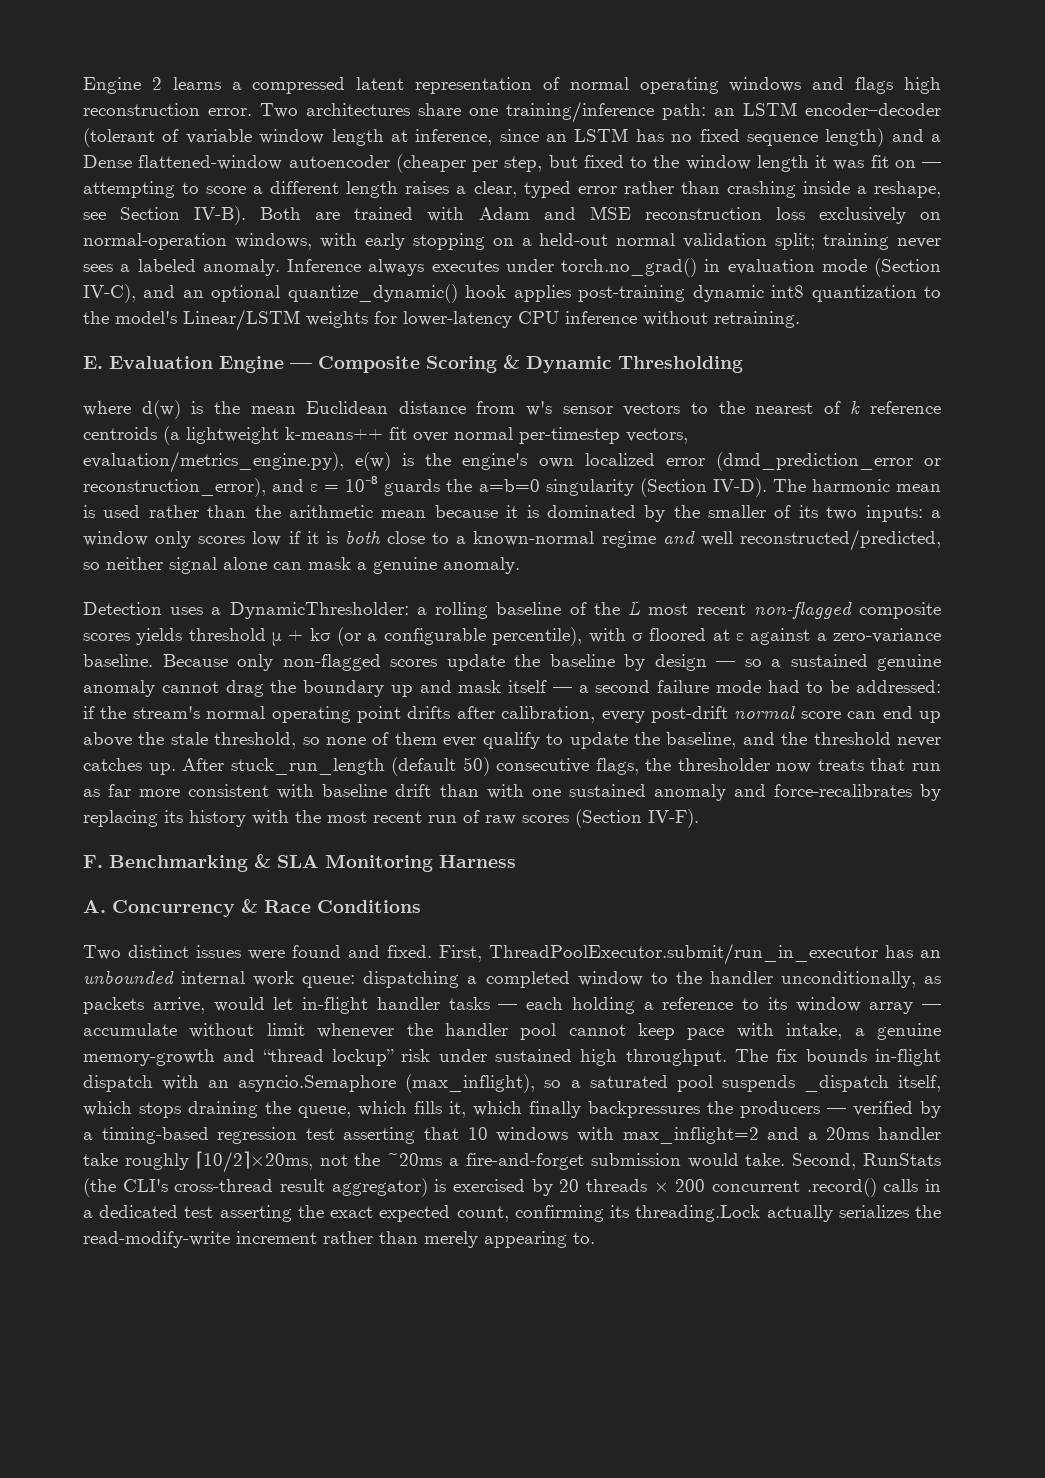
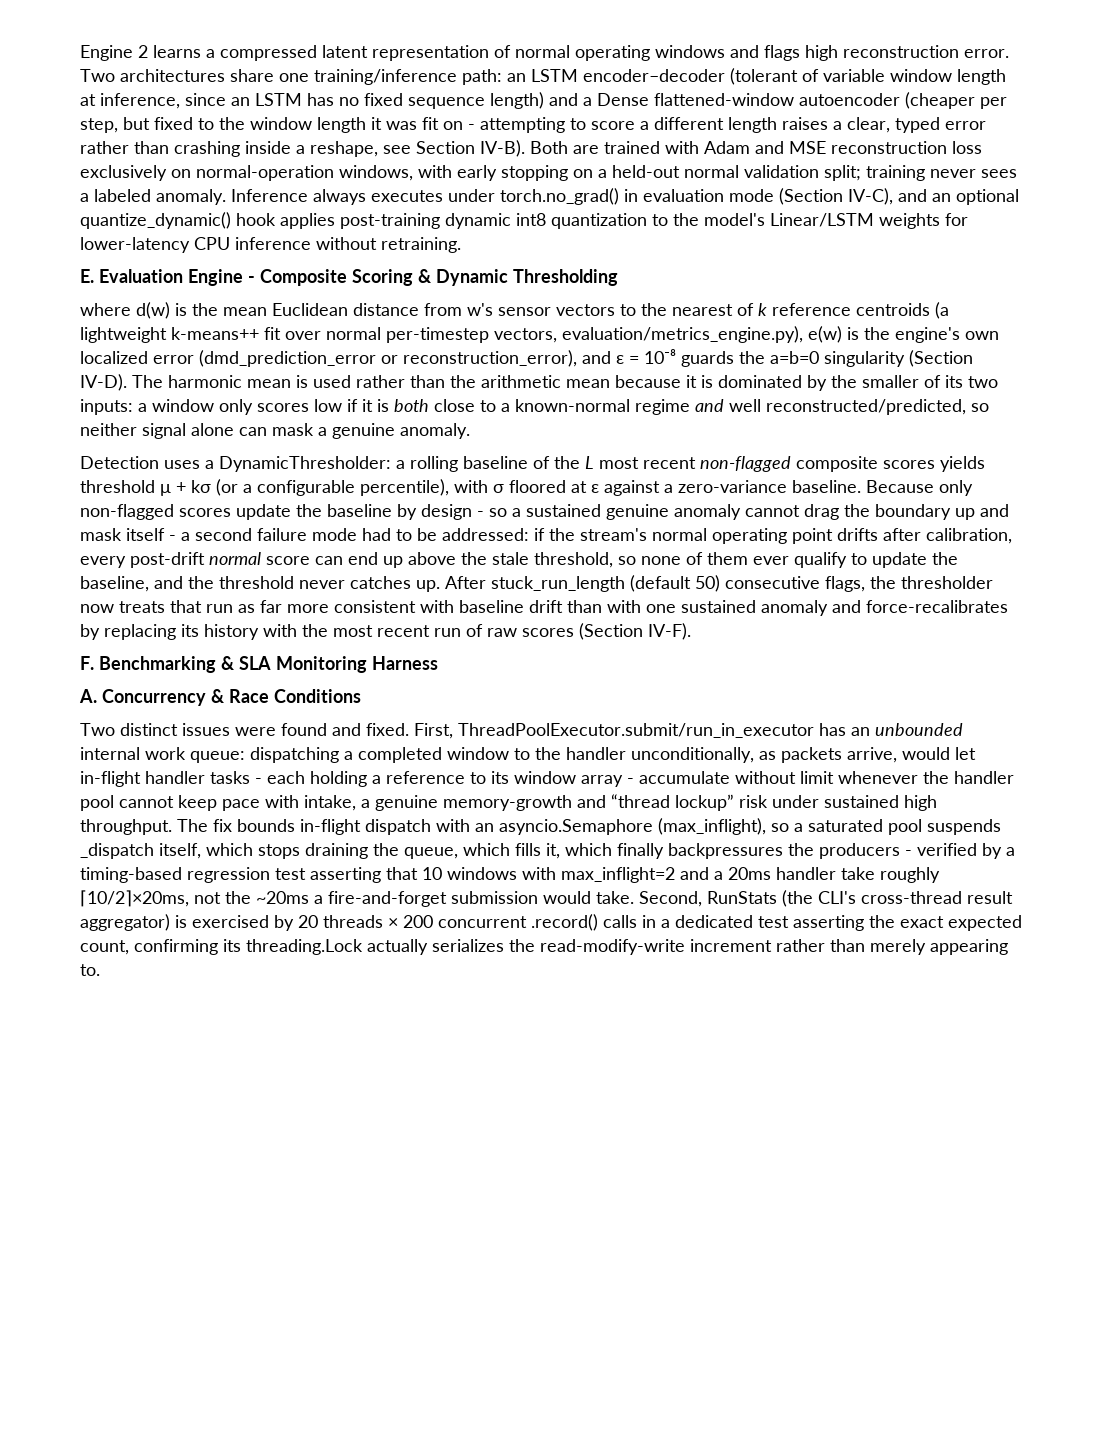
- an LSTM encoder–decoder (tolerant of variable window length at inference, since an LSTM has no fixed sequence length) and a Dense flattened-window autoencoder (cheaper per step, but fixed to the window length it was fit on — attempting to score a different length raises a clear, typed error rather than crashing inside a reshape, see Section IV-B).
+ an LSTM encoder–decoder (tolerant of variable window length at inference, since an LSTM has no fixed sequence length) and a Dense flattened-window autoencoder (cheaper per step, but fixed to the window length it was fit on - attempting to score a different length raises a clear, typed error rather than crashing inside a reshape, see Section IV-B).
- E. Evaluation Engine — Composite Scoring & Dynamic Thresholding
+ E. Evaluation Engine - Composite Scoring & Dynamic Thresholding
- Because only non-flagged scores update the baseline by design — so a sustained genuine anomaly cannot drag the boundary up and mask itself — a second failure mode had to be addressed:
+ Because only non-flagged scores update the baseline by design - so a sustained genuine anomaly cannot drag the boundary up and mask itself - a second failure mode had to be addressed:
- First, ThreadPoolExecutor.submit/run_in_executor has an unbounded internal work queue: dispatching a completed window to the handler unconditionally, as packets arrive, would let in-flight handler tasks — each holding a reference to its window array — accumulate without limit whenever the handler pool cannot keep pace with intake, a genuine memory-growth and “thread lockup” risk under sustained high throughput.
+ First, ThreadPoolExecutor.submit/run_in_executor has an unbounded internal work queue: dispatching a completed window to the handler unconditionally, as packets arrive, would let in-flight handler tasks - each holding a reference to its window array - accumulate without limit whenever the handler pool cannot keep pace with intake, a genuine memory-growth and “thread lockup” risk under sustained high throughput.
- The fix bounds in-flight dispatch with an asyncio.Semaphore (max_inflight), so a saturated pool suspends _dispatch itself, which stops draining the queue, which fills it, which finally backpressures the producers — verified by a timing-based regression test asserting that 10 windows with max_inflight=2 and a 20ms handler take roughly ⌈10/2⌉×20ms, not the ~20ms a fire-and-forget submission would take.
+ The fix bounds in-flight dispatch with an asyncio.Semaphore (max_inflight), so a saturated pool suspends _dispatch itself, which stops draining the queue, which fills it, which finally backpressures the producers - verified by a timing-based regression test asserting that 10 windows with max_inflight=2 and a 20ms handler take roughly ⌈10/2⌉×20ms, not the ~20ms a fire-and-forget submission would take.

